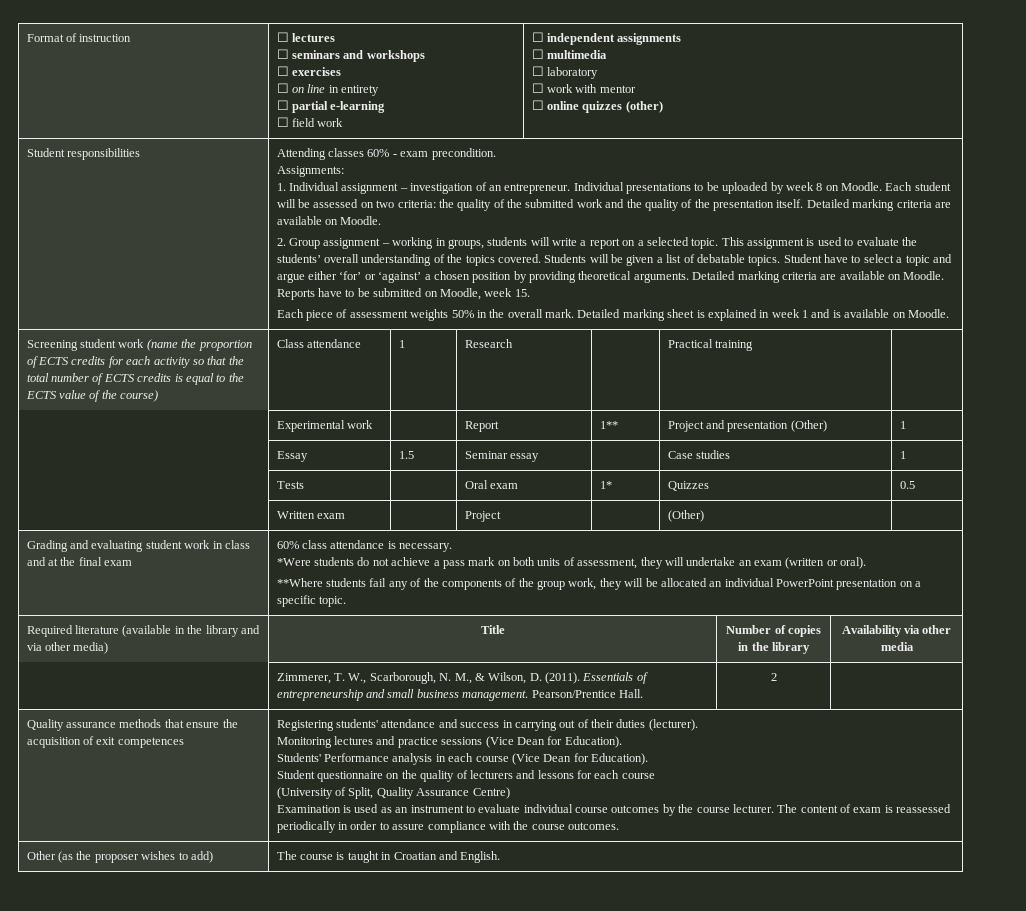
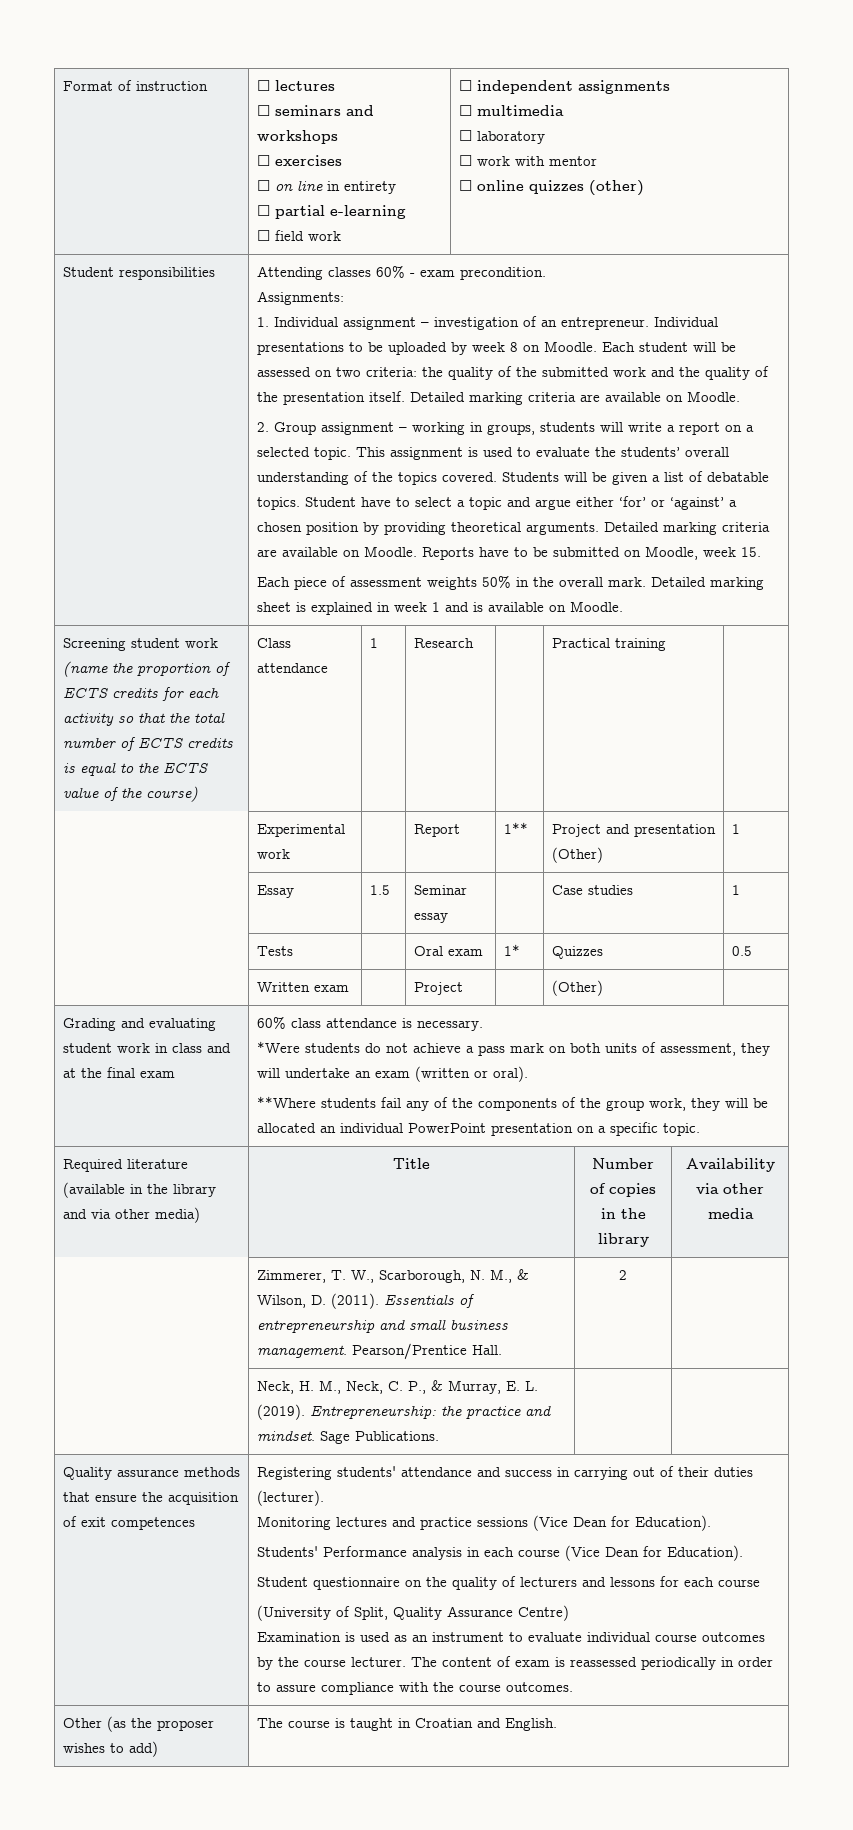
+ | Neck, H. M., Neck, C. P., & Murray, E. L. (2019). Entrepreneurship: the practice and mindset. Sage Publications. | |

